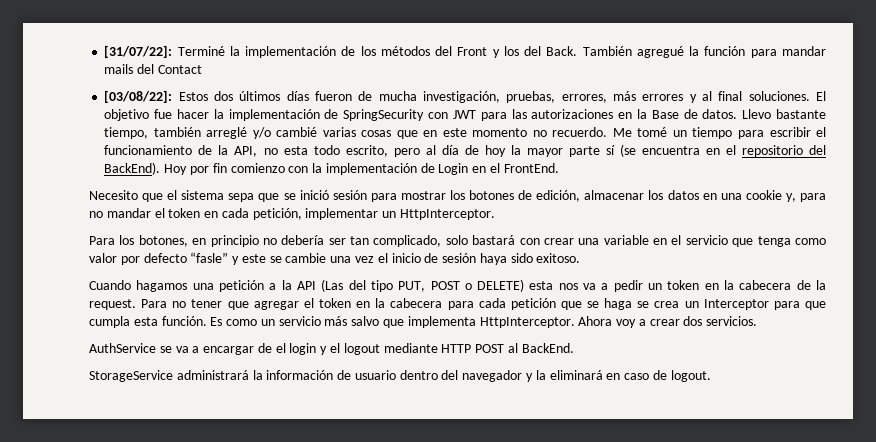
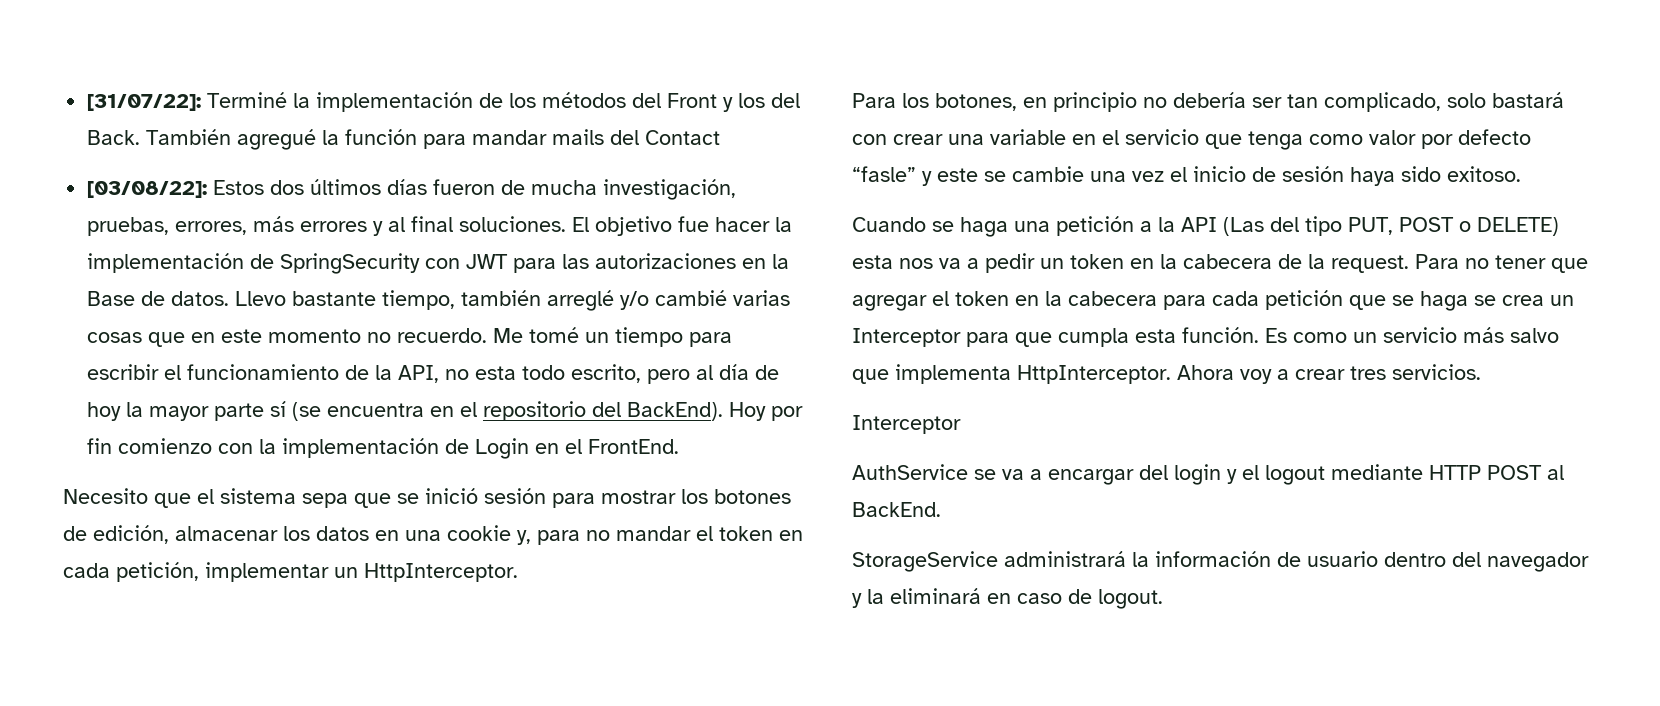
- Cuando hagamos una petición a la API (Las del tipo PUT, POST o DELETE) esta nos va a pedir un token en la cabecera de la request.
+ Cuando se haga una petición a la API (Las del tipo PUT, POST o DELETE) esta nos va a pedir un token en la cabecera de la request.
- Ahora voy a crear dos servicios.
+ Ahora voy a crear tres servicios.
+ Interceptor
- AuthService se va a encargar de el login y el logout mediante HTTP POST al BackEnd.
+ AuthService se va a encargar del login y el logout mediante HTTP POST al BackEnd.

